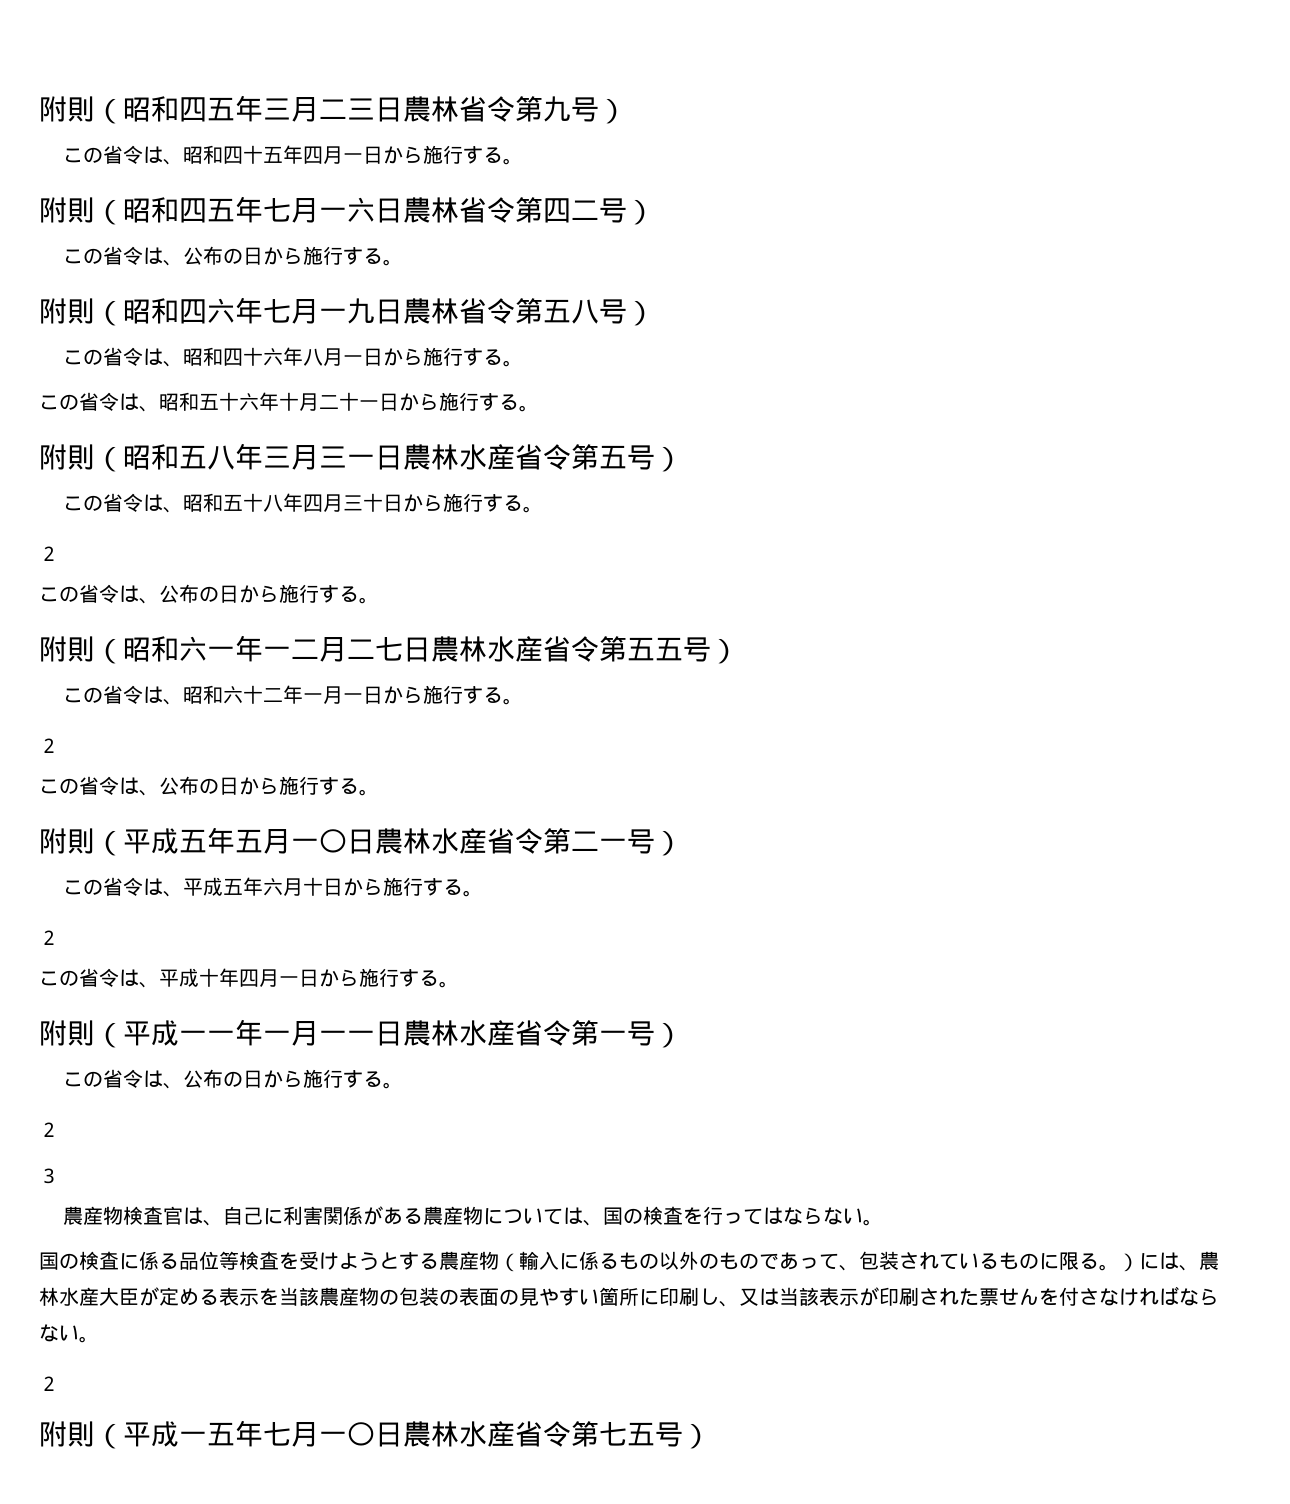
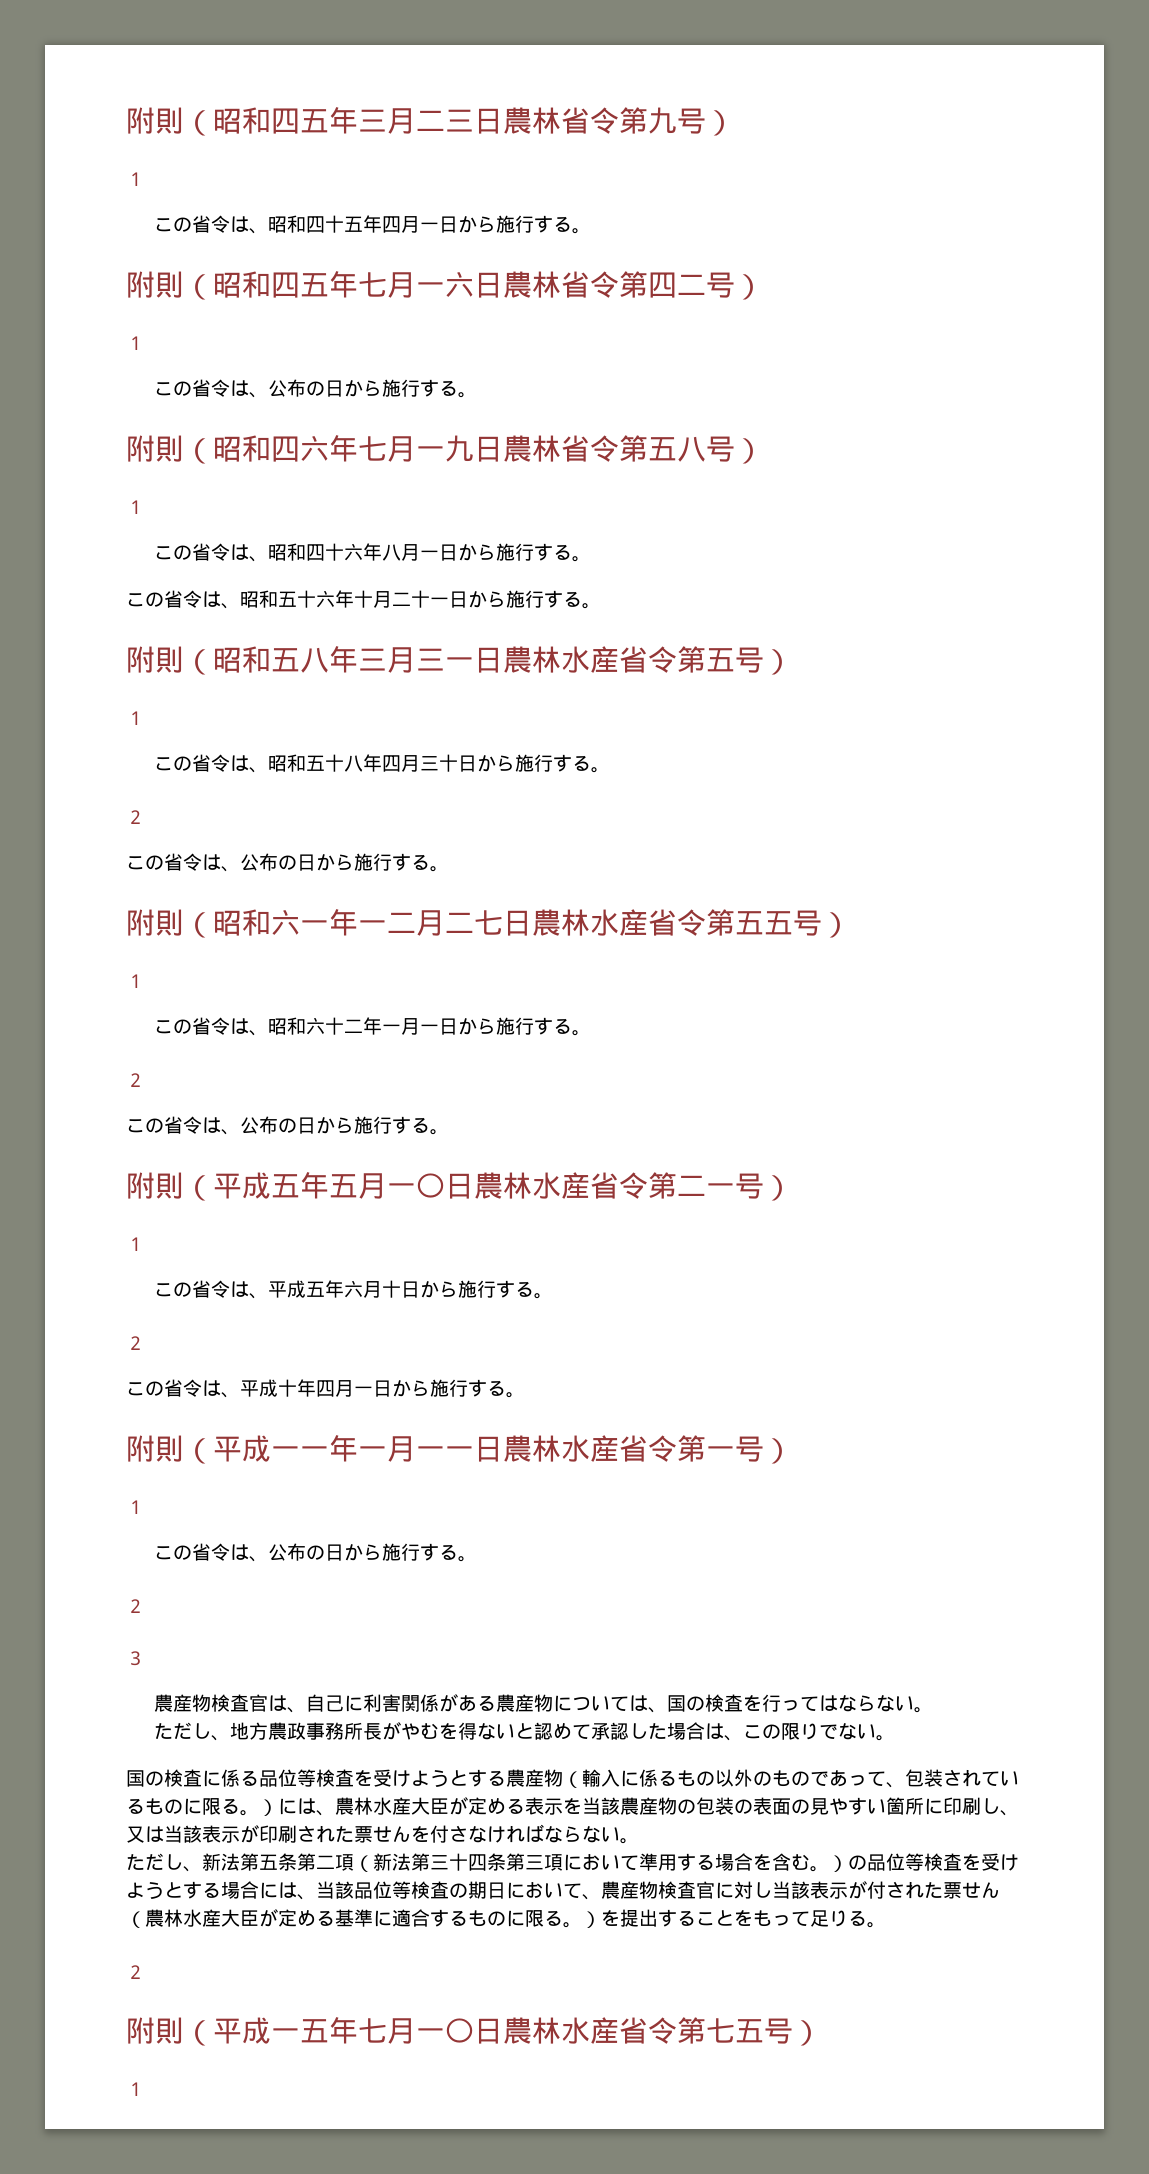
  附則（昭和四五年三月二三日農林省令第九号）
+ １
  附則（昭和四五年七月一六日農林省令第四二号）
+ １
  附則（昭和四六年七月一九日農林省令第五八号）
+ １
  附則（昭和五八年三月三一日農林水産省令第五号）
+ １
  附則（昭和六一年一二月二七日農林水産省令第五五号）
+ １
  附則（平成五年五月一〇日農林水産省令第二一号）
+ １
  附則（平成一一年一月一一日農林水産省令第一号）
+ １
+ ただし、地方農政事務所長がやむを得ないと認めて承認した場合は、この限りでない。
+ ただし、新法第五条第二項（新法第三十四条第三項において準用する場合を含む。）の品位等検査を受けようとする場合には、当該品位等検査の期日において、農産物検査官に対し当該表示が付された票せん（農林水産大臣が定める基準に適合するものに限る。）を提出することをもって足りる。
  附則（平成一五年七月一〇日農林水産省令第七五号）
+ １

